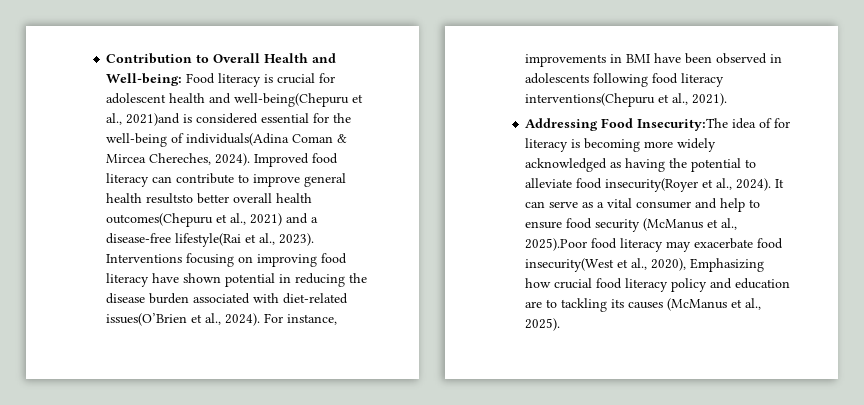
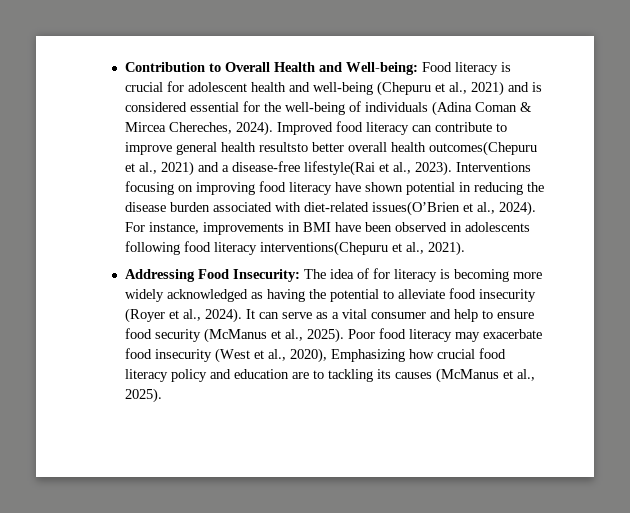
- Contribution to Overall Health and Well-being: Food literacy is crucial for adolescent health and well-being(Chepuru et al., 2021)and is considered essential for the well-being of individuals(Adina Coman & Mircea Chereches, 2024).
+ Contribution to Overall Health and Well-being: Food literacy is crucial for adolescent health and well-being (Chepuru et al., 2021) and is considered essential for the well-being of individuals (Adina Coman & Mircea Chereches, 2024).
- Addressing Food Insecurity:The idea of for literacy is becoming more widely acknowledged as having the potential to alleviate food insecurity(Royer et al., 2024).
+ Addressing Food Insecurity: The idea of for literacy is becoming more widely acknowledged as having the potential to alleviate food insecurity (Royer et al., 2024).
- It can serve as a vital consumer and help to ensure food security (McManus et al., 2025).Poor food literacy may exacerbate food insecurity(West et al., 2020), Emphasizing how crucial food literacy policy and education are to tackling its causes (McManus et al., 2025).
+ It can serve as a vital consumer and help to ensure food security (McManus et al., 2025). Poor food literacy may exacerbate food insecurity (West et al., 2020), Emphasizing how crucial food literacy policy and education are to tackling its causes (McManus et al., 2025).

